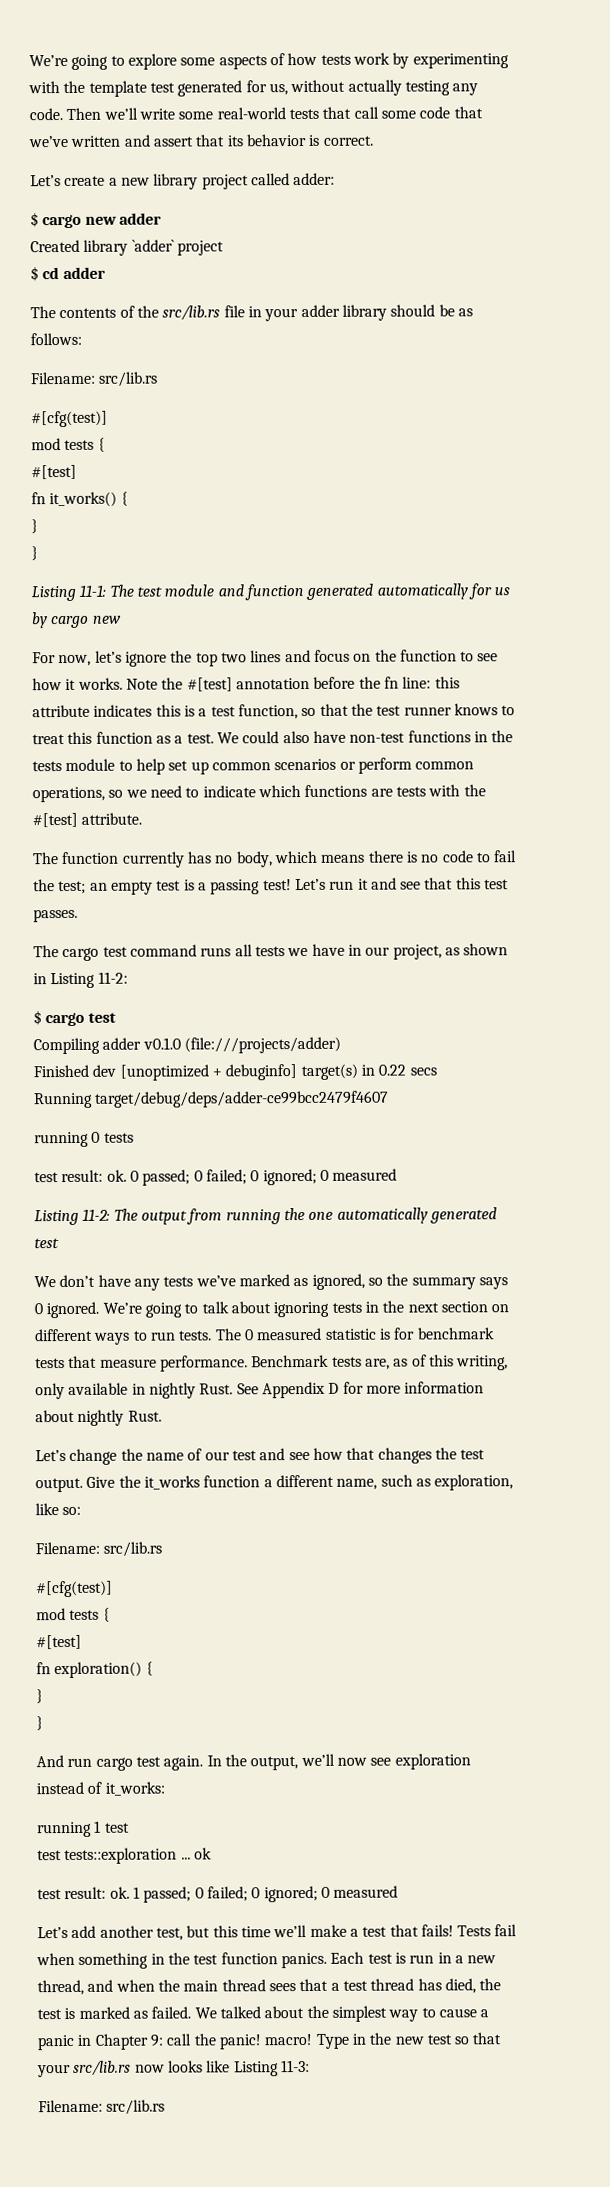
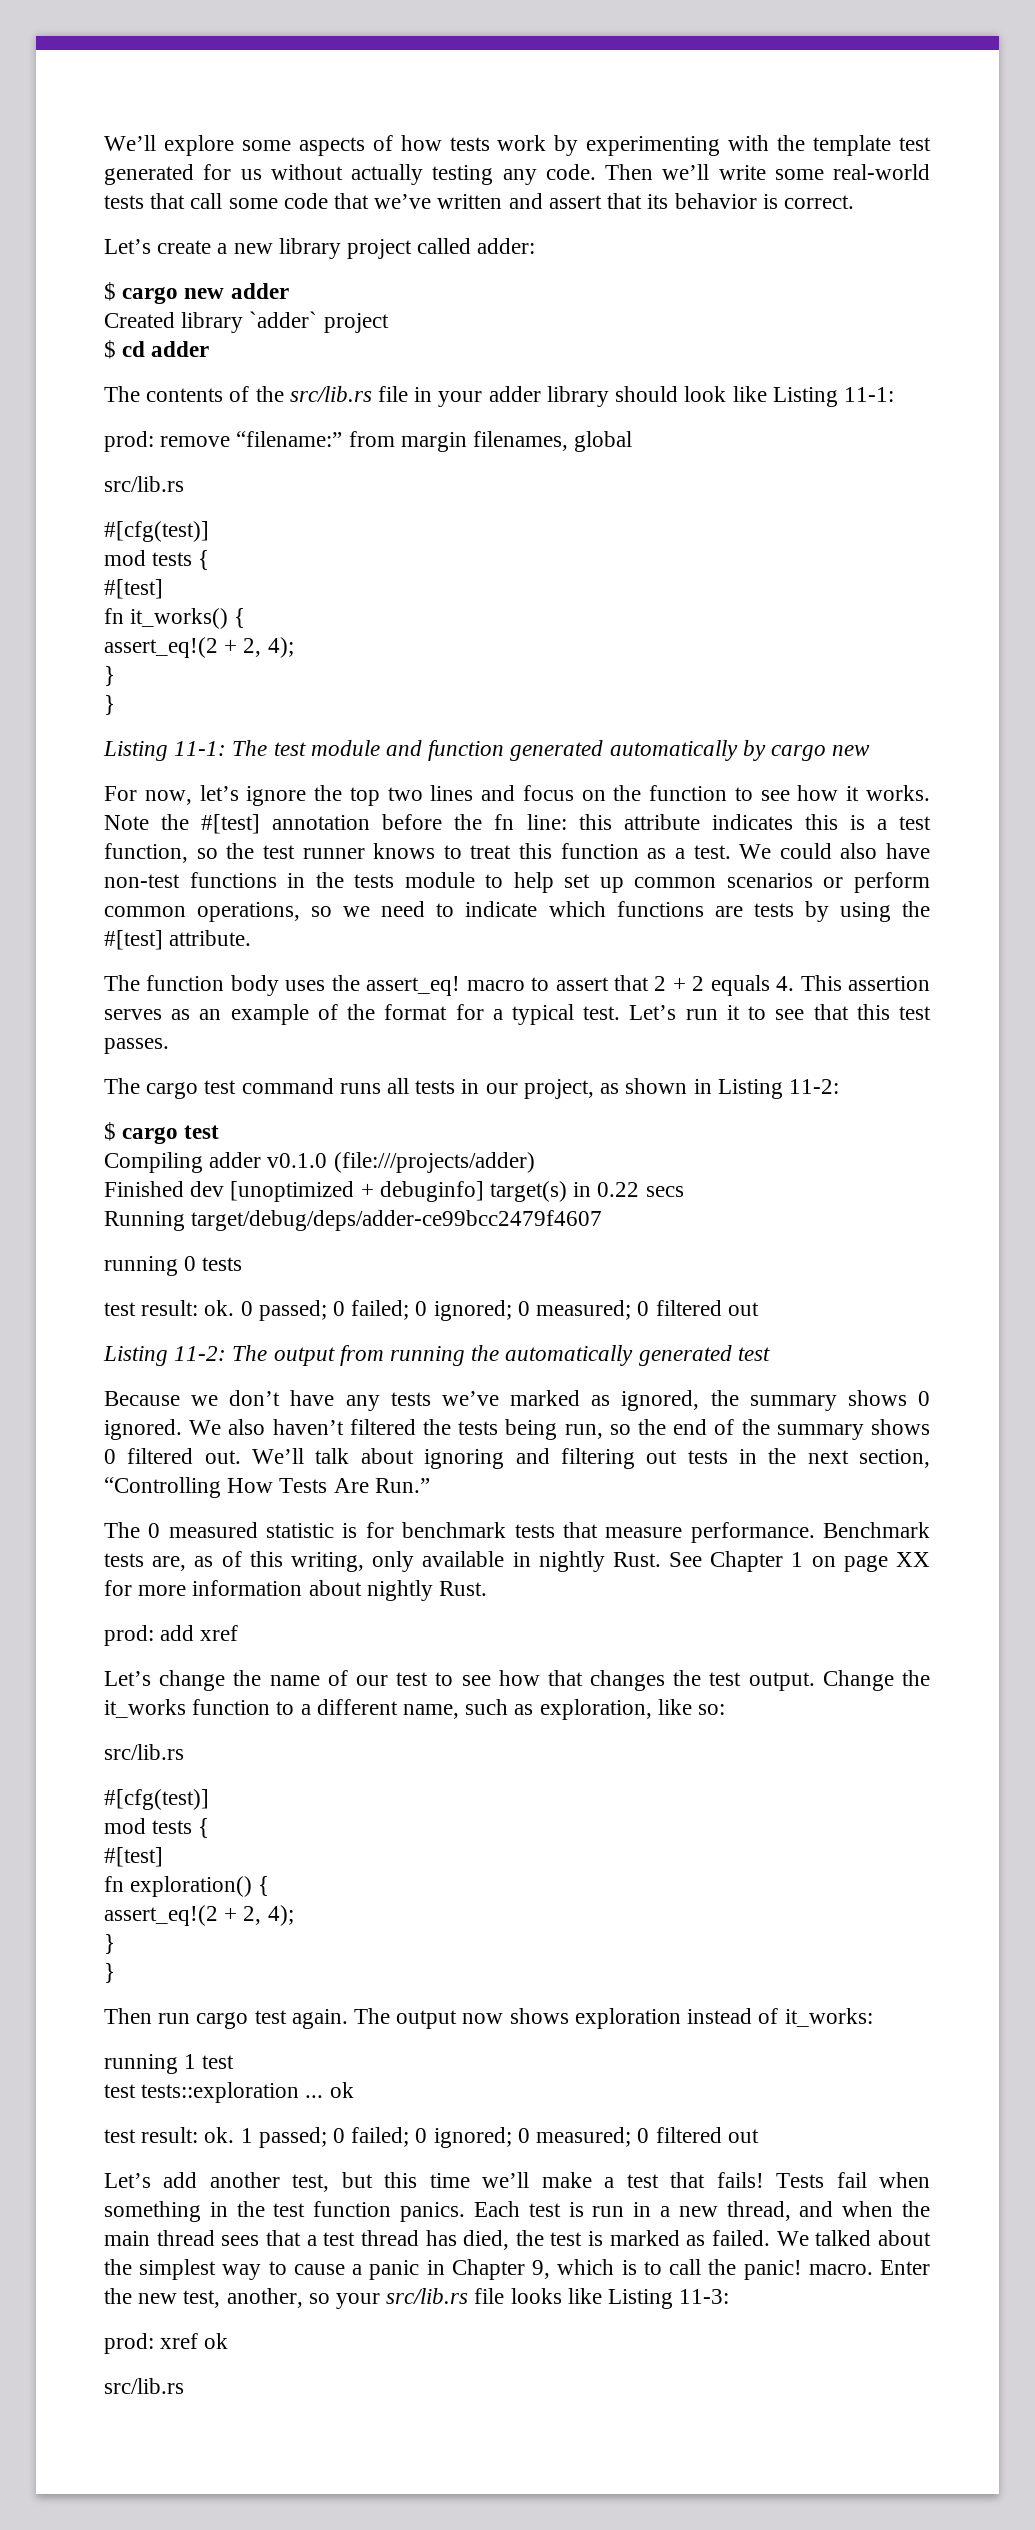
- We’re going to explore some aspects of how tests work by experimenting with the template test generated for us, without actually testing any code.
+ We’ll explore some aspects of how tests work by experimenting with the template test generated for us without actually testing any code.
- The contents of the src/lib.rs file in your adder library should be as follows:
- Filename: src/lib.rs
+ The contents of the src/lib.rs file in your adder library should look like Listing 11-1:
+ prod: remove “filename:” from margin filenames, global
+ src/lib.rs
  fn it_works() {
+ assert_eq!(2 + 2, 4);
- Listing 11-1: The test module and function generated automatically for us by cargo new
+ Listing 11-1: The test module and function generated automatically by cargo new
- Note the #[test] annotation before the fn line: this attribute indicates this is a test function, so that the test runner knows to treat this function as a test.
+ Note the #[test] annotation before the fn line: this attribute indicates this is a test function, so the test runner knows to treat this function as a test.
- We could also have non-test functions in the tests module to help set up common scenarios or perform common operations, so we need to indicate which functions are tests with the #[test] attribute.
+ We could also have non-test functions in the tests module to help set up common scenarios or perform common operations, so we need to indicate which functions are tests by using the #[test] attribute.
- The function currently has no body, which means there is no code to fail the test; an empty test is a passing test!
+ The function body uses the assert_eq! macro to assert that 2 + 2 equals 4. This assertion serves as an example of the format for a typical test.
- Let’s run it and see that this test passes.
+ Let’s run it to see that this test passes.
- The cargo test command runs all tests we have in our project, as shown in Listing 11-2:
+ The cargo test command runs all tests in our project, as shown in Listing 11-2:
- 0 passed; 0 failed; 0 ignored; 0 measured
+ 0 passed; 0 failed; 0 ignored; 0 measured; 0 filtered out
- Listing 11-2: The output from running the one automatically generated test
+ Listing 11-2: The output from running the automatically generated test
- We don’t have any tests we’ve marked as ignored, so the summary says 0 ignored. We’re going to talk about ignoring tests in the next section on different ways to run tests. The 0 measured statistic is for benchmark tests that measure performance.
+ Because we don’t have any tests we’ve marked as ignored, the summary shows 0 ignored. We also haven’t filtered the tests being run, so the end of the summary shows 0 filtered out. We’ll talk about ignoring and filtering out tests in the next section, “Controlling How Tests Are Run.”
+ The 0 measured statistic is for benchmark tests that measure performance.
- See Appendix D for more information about nightly Rust.
+ See Chapter 1 on page XX for more information about nightly Rust.
+ prod: add xref
- Let’s change the name of our test and see how that changes the test output.
+ Let’s change the name of our test to see how that changes the test output.
- Give the it_works function a different name, such as exploration, like so:
- Filename: src/lib.rs
+ Change the it_works function to a different name, such as exploration, like so:
+ src/lib.rs
  fn exploration() {
+ assert_eq!(2 + 2, 4);
  }
  }
- And run cargo test again.
+ Then run cargo test again.
- In the output, we’ll now see exploration instead of it_works:
+ The output now shows exploration instead of it_works:
- 1 passed; 0 failed; 0 ignored; 0 measured
+ 1 passed; 0 failed; 0 ignored; 0 measured; 0 filtered out
- We talked about the simplest way to cause a panic in Chapter 9: call the panic! macro! Type in the new test so that your src/lib.rs now looks like Listing 11-3:
- Filename: src/lib.rs
+ We talked about the simplest way to cause a panic in Chapter 9, which is to call the panic! macro. Enter the new test, another, so your src/lib.rs file looks like Listing 11-3:
+ prod: xref ok
+ src/lib.rs

